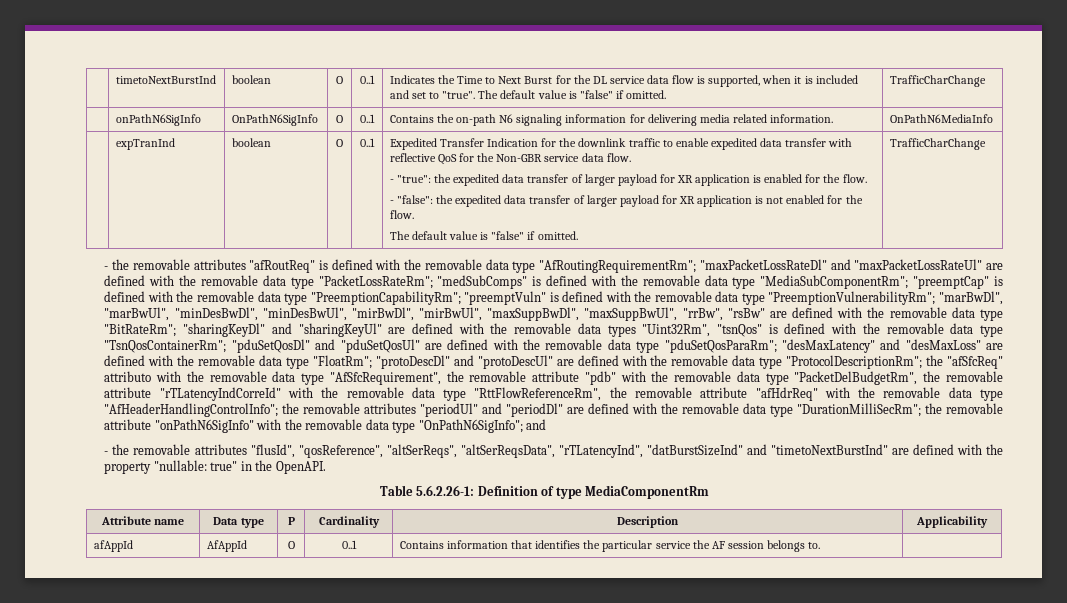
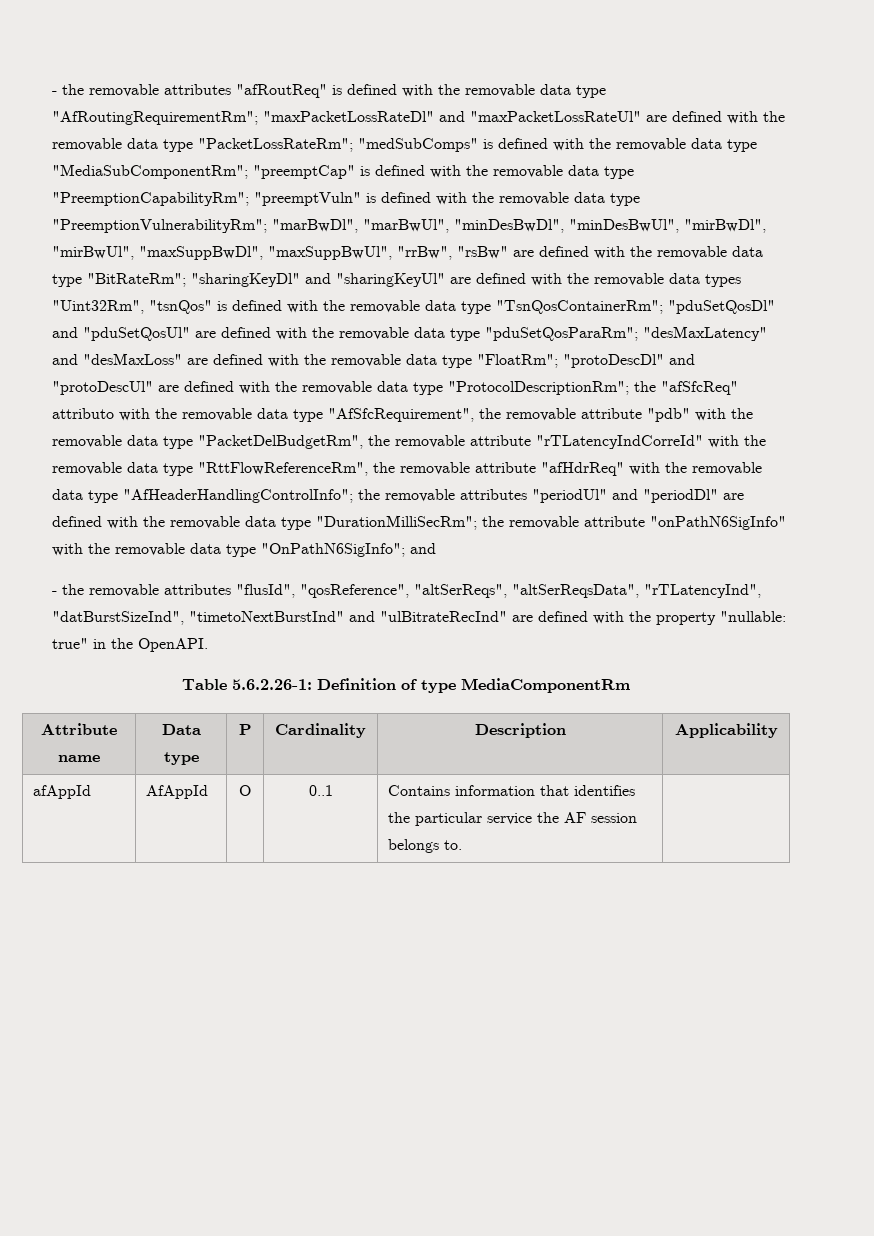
- | timetoNextBurstInd | boolean | O | 0..1 | Indicates the Time to Next Burst for the DL service data flow is supported, when it is included and set to "true". The default value is "false" if omitted. | TrafficCharChange
- | onPathN6SigInfo | OnPathN6SigInfo | O | 0..1 | Contains the on-path N6 signaling information for delivering media related information. | OnPathN6MediaInfo
- | expTranInd | boolean | O | 0..1 | Expedited Transfer Indication for the downlink traffic to enable expedited data transfer with reflective QoS for the Non-GBR service data flow.
- - "true": the expedited data transfer of larger payload for XR application is enabled for the flow.
- - "false": the expedited data transfer of larger payload for XR application is not enabled for the flow.
- The default value is "false" if omitted. | TrafficCharChange
- - the removable attributes "flusId", "qosReference", "altSerReqs", "altSerReqsData", "rTLatencyInd", "datBurstSizeInd" and "timetoNextBurstInd" are defined with the property "nullable: true" in the OpenAPI.
+ - the removable attributes "flusId", "qosReference", "altSerReqs", "altSerReqsData", "rTLatencyInd", "datBurstSizeInd", "timetoNextBurstInd" and "ulBitrateRecInd" are defined with the property "nullable: true" in the OpenAPI.

